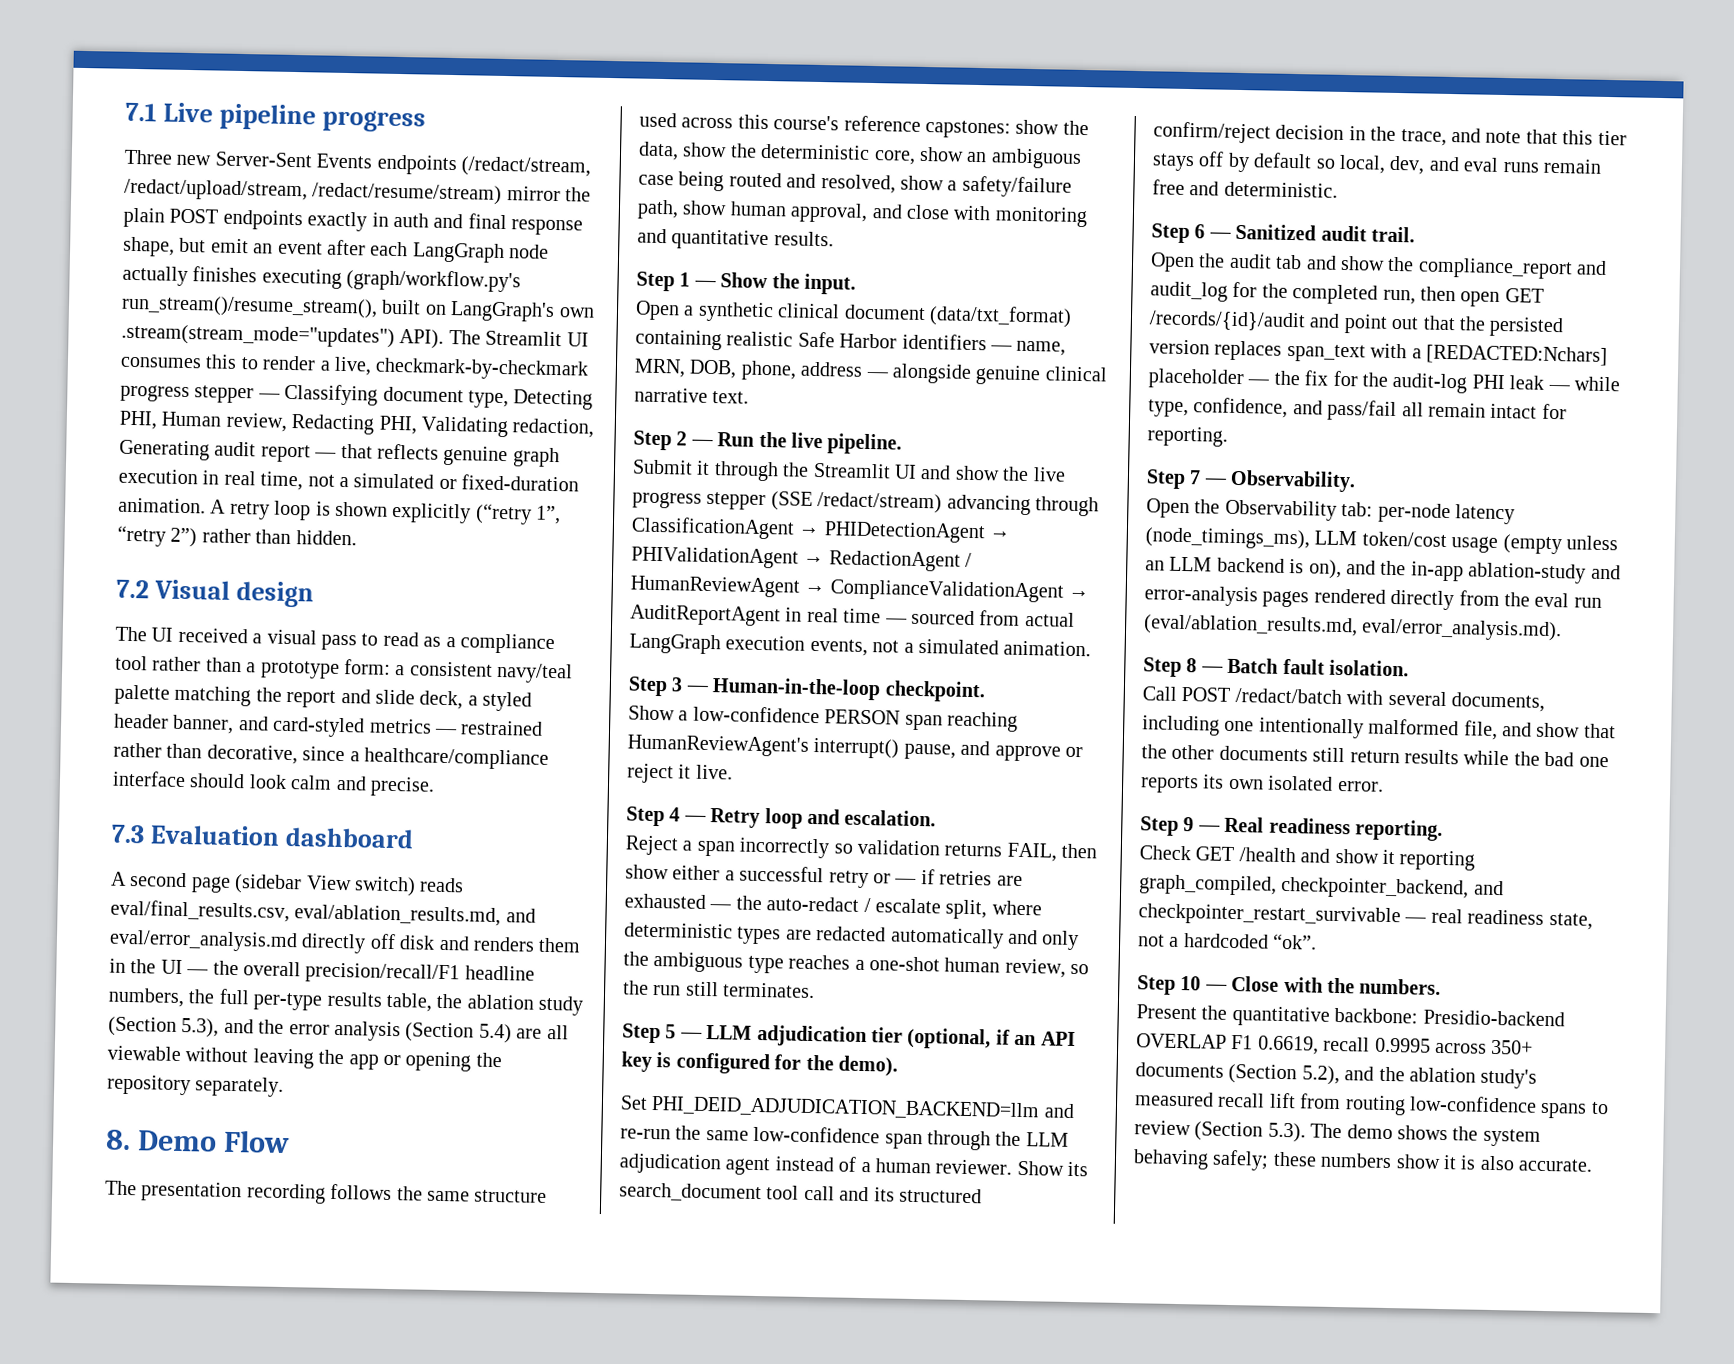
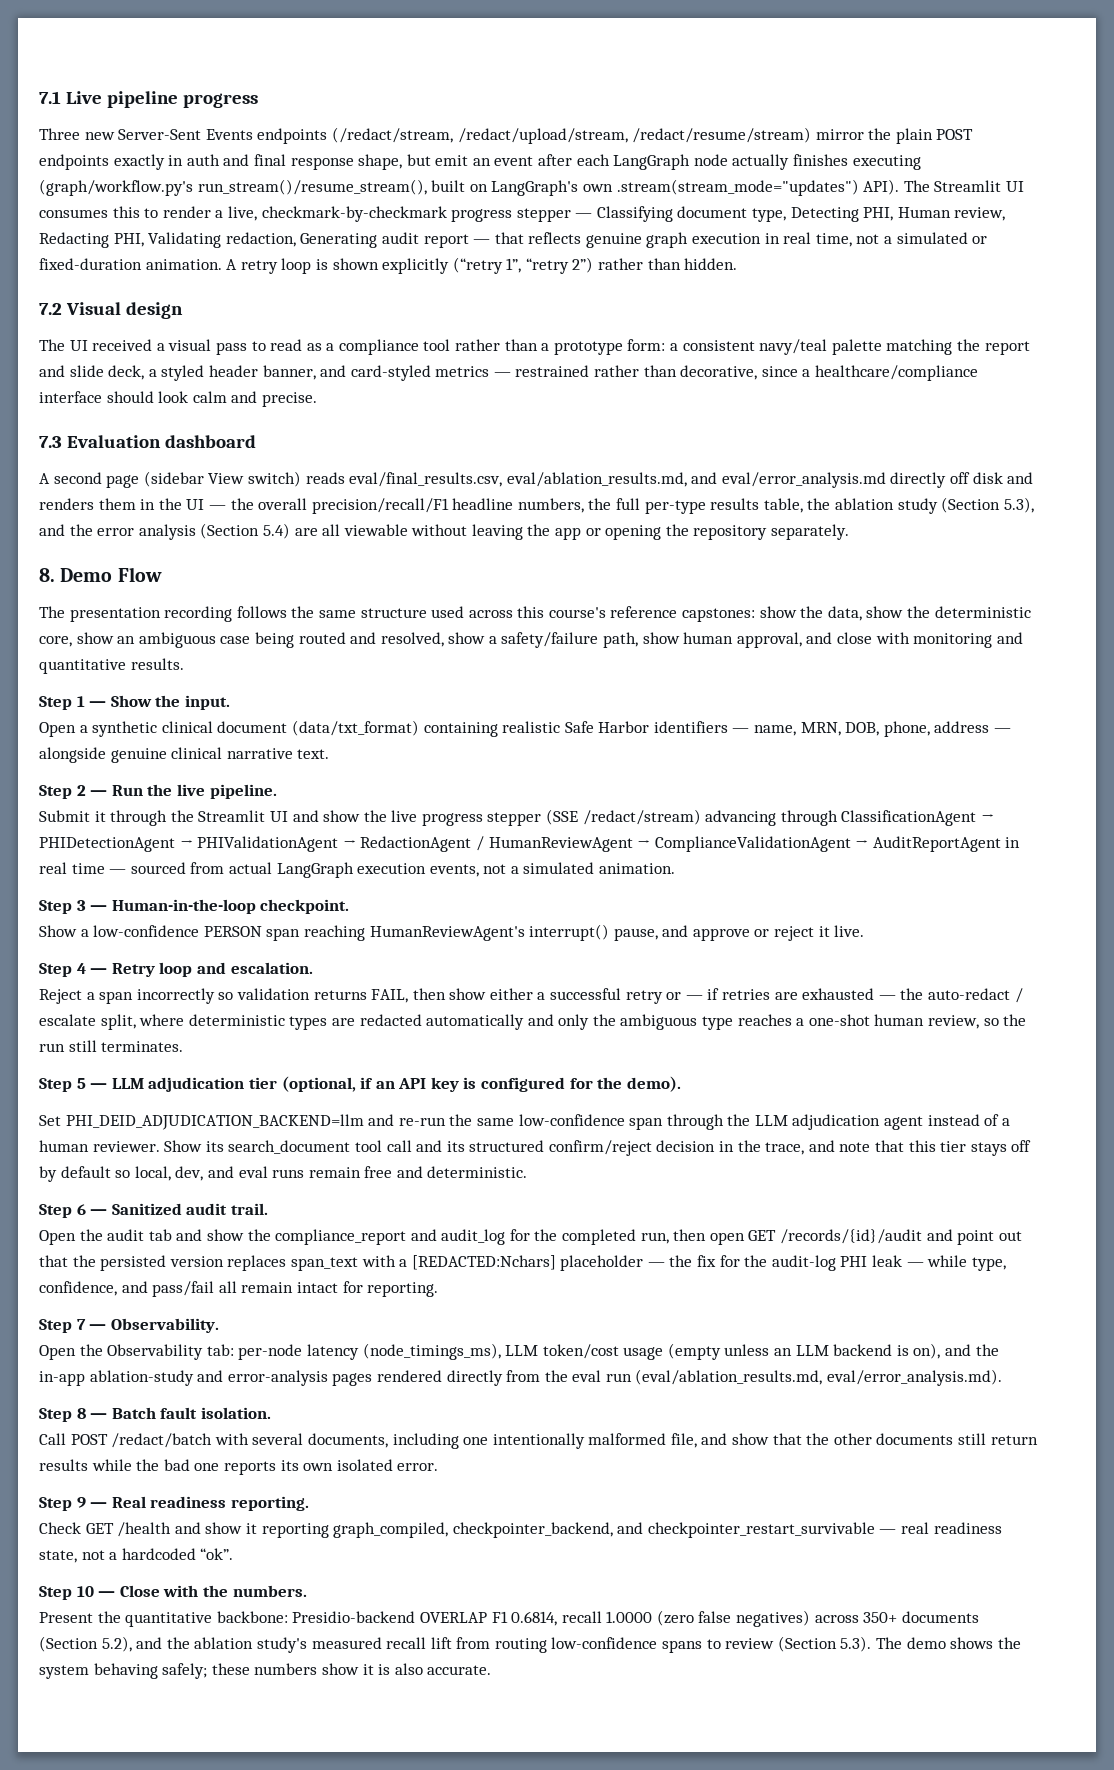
- Present the quantitative backbone: Presidio-backend OVERLAP F1 0.6619, recall 0.9995 across 350+ documents (Section 5.2), and the ablation study's measured recall lift from routing low-confidence spans to review (Section 5.3). The demo shows the system behaving safely; these numbers show it is also accurate.
+ Present the quantitative backbone: Presidio-backend OVERLAP F1 0.6814, recall 1.0000 (zero false negatives) across 350+ documents (Section 5.2), and the ablation study's measured recall lift from routing low-confidence spans to review (Section 5.3). The demo shows the system behaving safely; these numbers show it is also accurate.

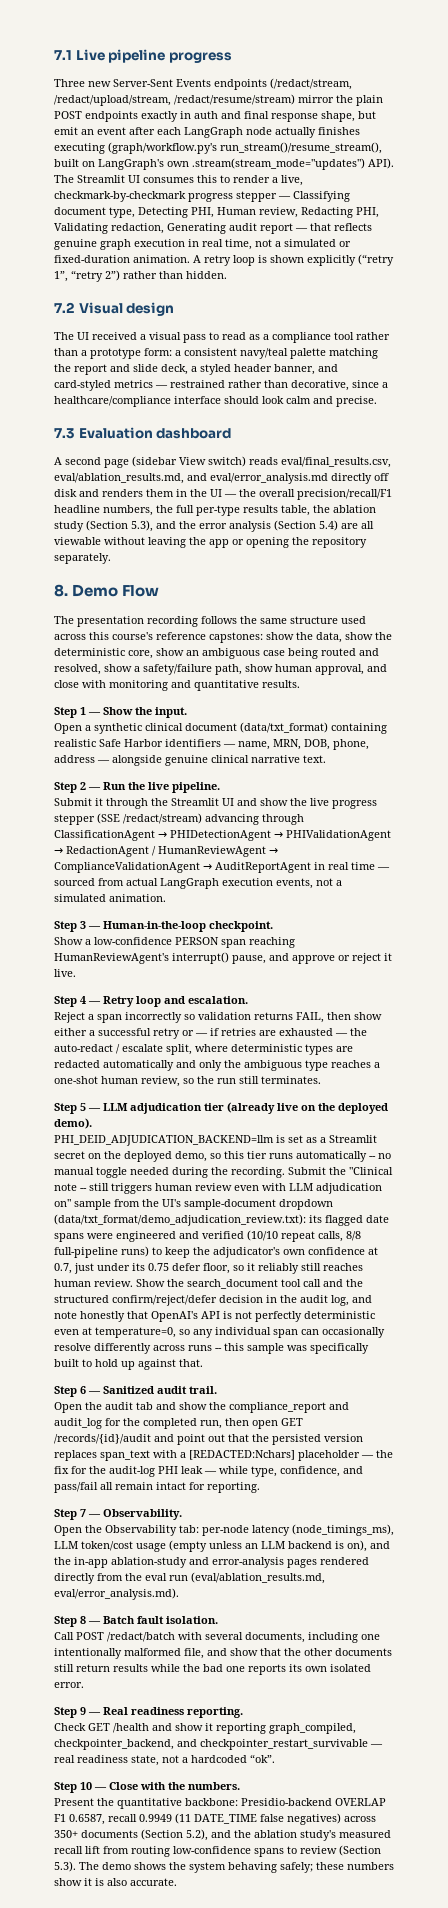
- Step 5 — LLM adjudication tier (optional, if an API key is configured for the demo).
- Set PHI_DEID_ADJUDICATION_BACKEND=llm and re-run the same low-confidence span through the LLM adjudication agent instead of a human reviewer. Show its search_document tool call and its structured confirm/reject decision in the trace, and note that this tier stays off by default so local, dev, and eval runs remain free and deterministic.
+ Step 5 — LLM adjudication tier (already live on the deployed demo).
+ PHI_DEID_ADJUDICATION_BACKEND=llm is set as a Streamlit secret on the deployed demo, so this tier runs automatically -- no manual toggle needed during the recording. Submit the "Clinical note -- still triggers human review even with LLM adjudication on" sample from the UI's sample-document dropdown (data/txt_format/demo_adjudication_review.txt): its flagged date spans were engineered and verified (10/10 repeat calls, 8/8 full-pipeline runs) to keep the adjudicator's own confidence at 0.7, just under its 0.75 defer floor, so it reliably still reaches human review. Show the search_document tool call and the structured confirm/reject/defer decision in the audit log, and note honestly that OpenAI's API is not perfectly deterministic even at temperature=0, so any individual span can occasionally resolve differently across runs -- this sample was specifically built to hold up against that.
- Present the quantitative backbone: Presidio-backend OVERLAP F1 0.6814, recall 1.0000 (zero false negatives) across 350+ documents (Section 5.2), and the ablation study's measured recall lift from routing low-confidence spans to review (Section 5.3). The demo shows the system behaving safely; these numbers show it is also accurate.
+ Present the quantitative backbone: Presidio-backend OVERLAP F1 0.6587, recall 0.9949 (11 DATE_TIME false negatives) across 350+ documents (Section 5.2), and the ablation study's measured recall lift from routing low-confidence spans to review (Section 5.3). The demo shows the system behaving safely; these numbers show it is also accurate.

